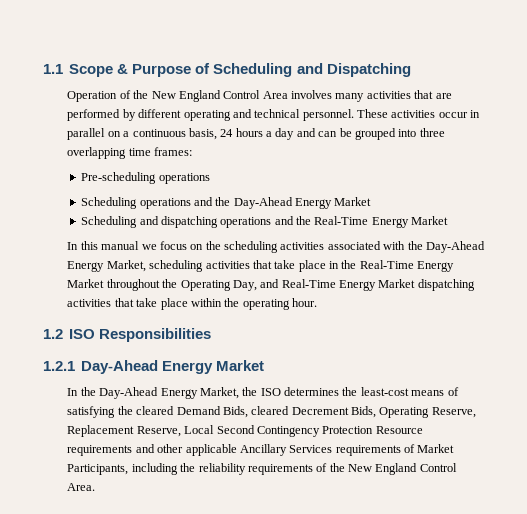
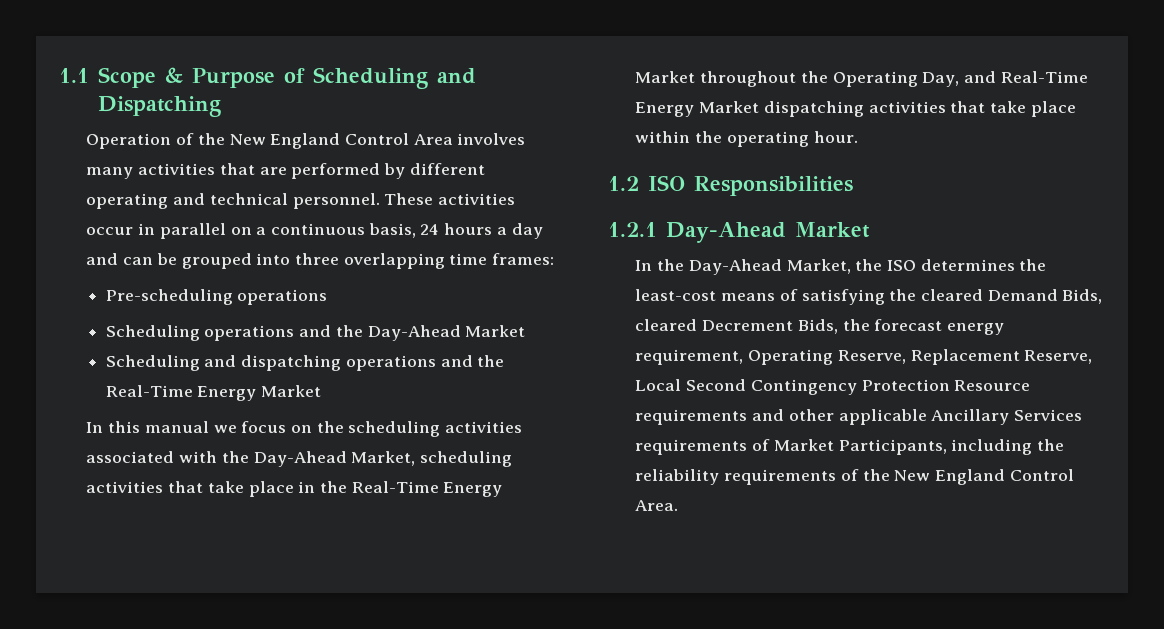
- Scheduling operations and the Day-Ahead Energy Market
+ Scheduling operations and the Day-Ahead Market
- In this manual we focus on the scheduling activities associated with the Day-Ahead Energy Market, scheduling activities that take place in the Real-Time Energy Market throughout the Operating Day, and Real-Time Energy Market dispatching activities that take place within the operating hour.
+ In this manual we focus on the scheduling activities associated with the Day-Ahead Market, scheduling activities that take place in the Real-Time Energy Market throughout the Operating Day, and Real-Time Energy Market dispatching activities that take place within the operating hour.
- 1.2.1 Day-Ahead Energy Market
+ 1.2.1 Day-Ahead Market
- In the Day-Ahead Energy Market, the ISO determines the least-cost means of satisfying the cleared Demand Bids, cleared Decrement Bids, Operating Reserve, Replacement Reserve, Local Second Contingency Protection Resource requirements and other applicable Ancillary Services requirements of Market Participants, including the reliability requirements of the New England Control Area.
+ In the Day-Ahead Market, the ISO determines the least-cost means of satisfying the cleared Demand Bids, cleared Decrement Bids, the forecast energy requirement, Operating Reserve, Replacement Reserve, Local Second Contingency Protection Resource requirements and other applicable Ancillary Services requirements of Market Participants, including the reliability requirements of the New England Control Area.

